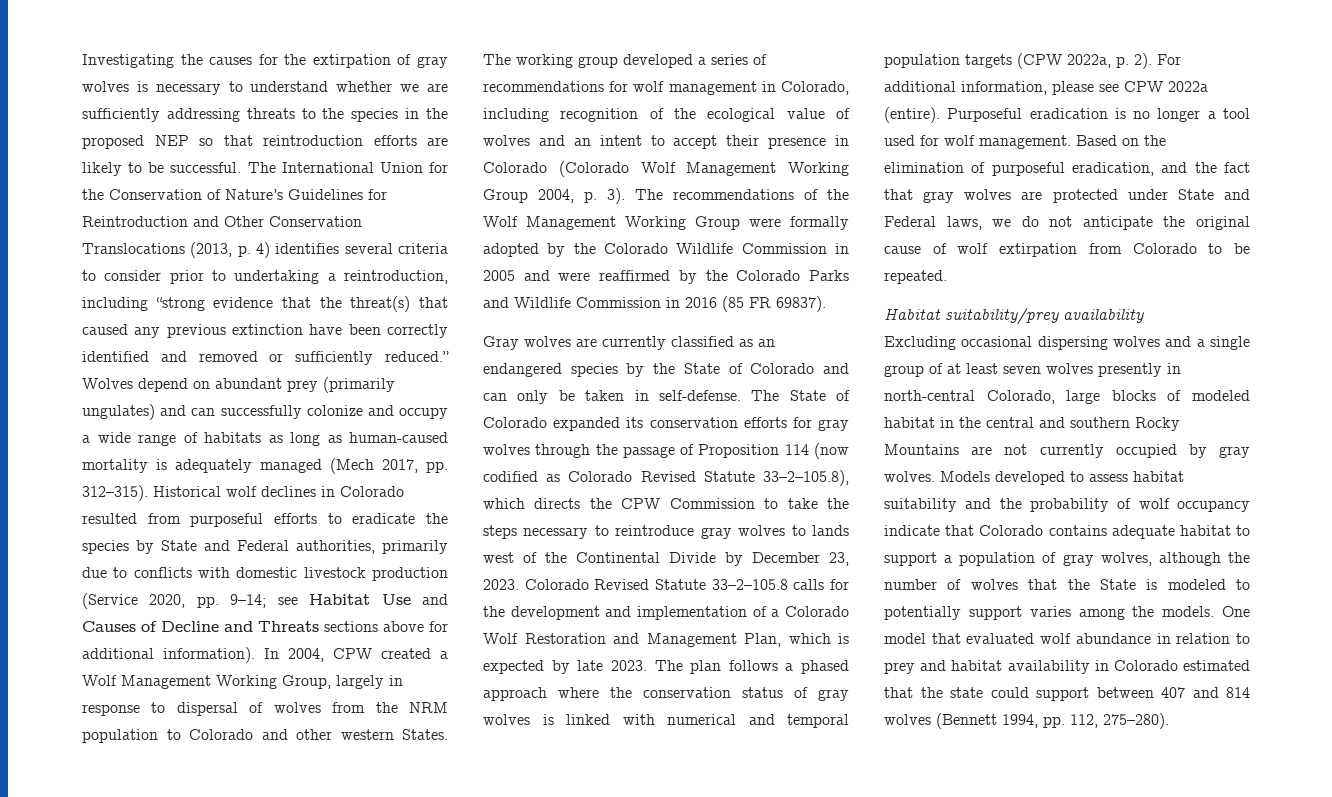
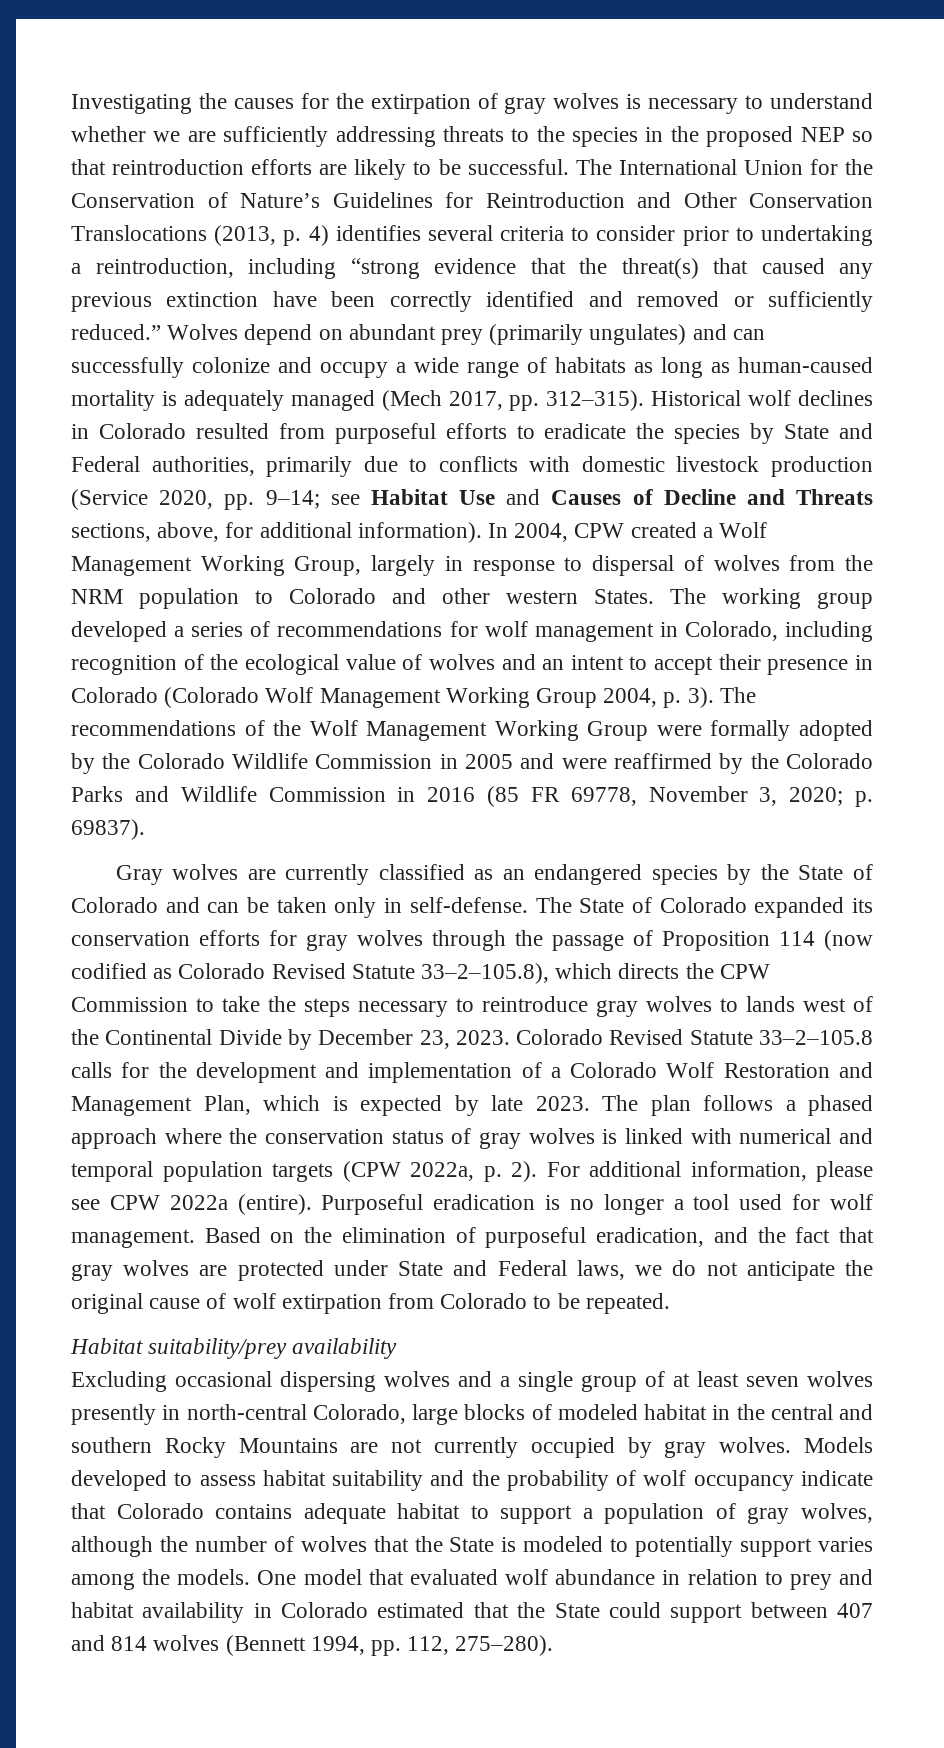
- Historical wolf declines in Colorado resulted from purposeful efforts to eradicate the species by State and Federal authorities, primarily due to conflicts with domestic livestock production (Service 2020, pp. 9–14; see Habitat Use and Causes of Decline and Threats sections above for additional information).
+ Historical wolf declines in Colorado resulted from purposeful efforts to eradicate the species by State and Federal authorities, primarily due to conflicts with domestic livestock production (Service 2020, pp. 9–14; see Habitat Use and Causes of Decline and Threats sections, above, for additional information).
- The recommendations of the Wolf Management Working Group were formally adopted by the Colorado Wildlife Commission in 2005 and were reaffirmed by the Colorado Parks and Wildlife Commission in 2016 (85 FR 69837).
+ The recommendations of the Wolf Management Working Group were formally adopted by the Colorado Wildlife Commission in 2005 and were reaffirmed by the Colorado Parks and Wildlife Commission in 2016 (85 FR 69778, November 3, 2020; p. 69837).
- Gray wolves are currently classified as an endangered species by the State of Colorado and can only be taken in self-defense.
+ Gray wolves are currently classified as an endangered species by the State of Colorado and can be taken only in self-defense.
- One model that evaluated wolf abundance in relation to prey and habitat availability in Colorado estimated that the state could support between 407 and 814 wolves (Bennett 1994, pp. 112, 275–280).
+ One model that evaluated wolf abundance in relation to prey and habitat availability in Colorado estimated that the State could support between 407 and 814 wolves (Bennett 1994, pp. 112, 275–280).

